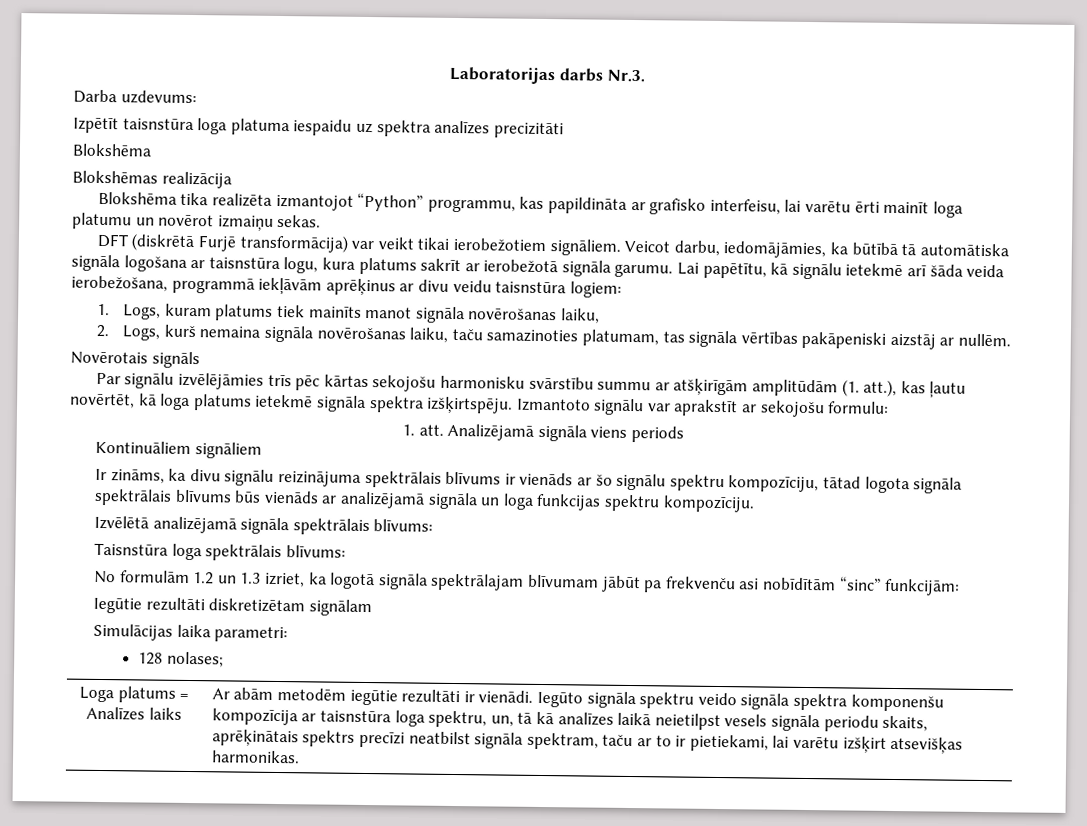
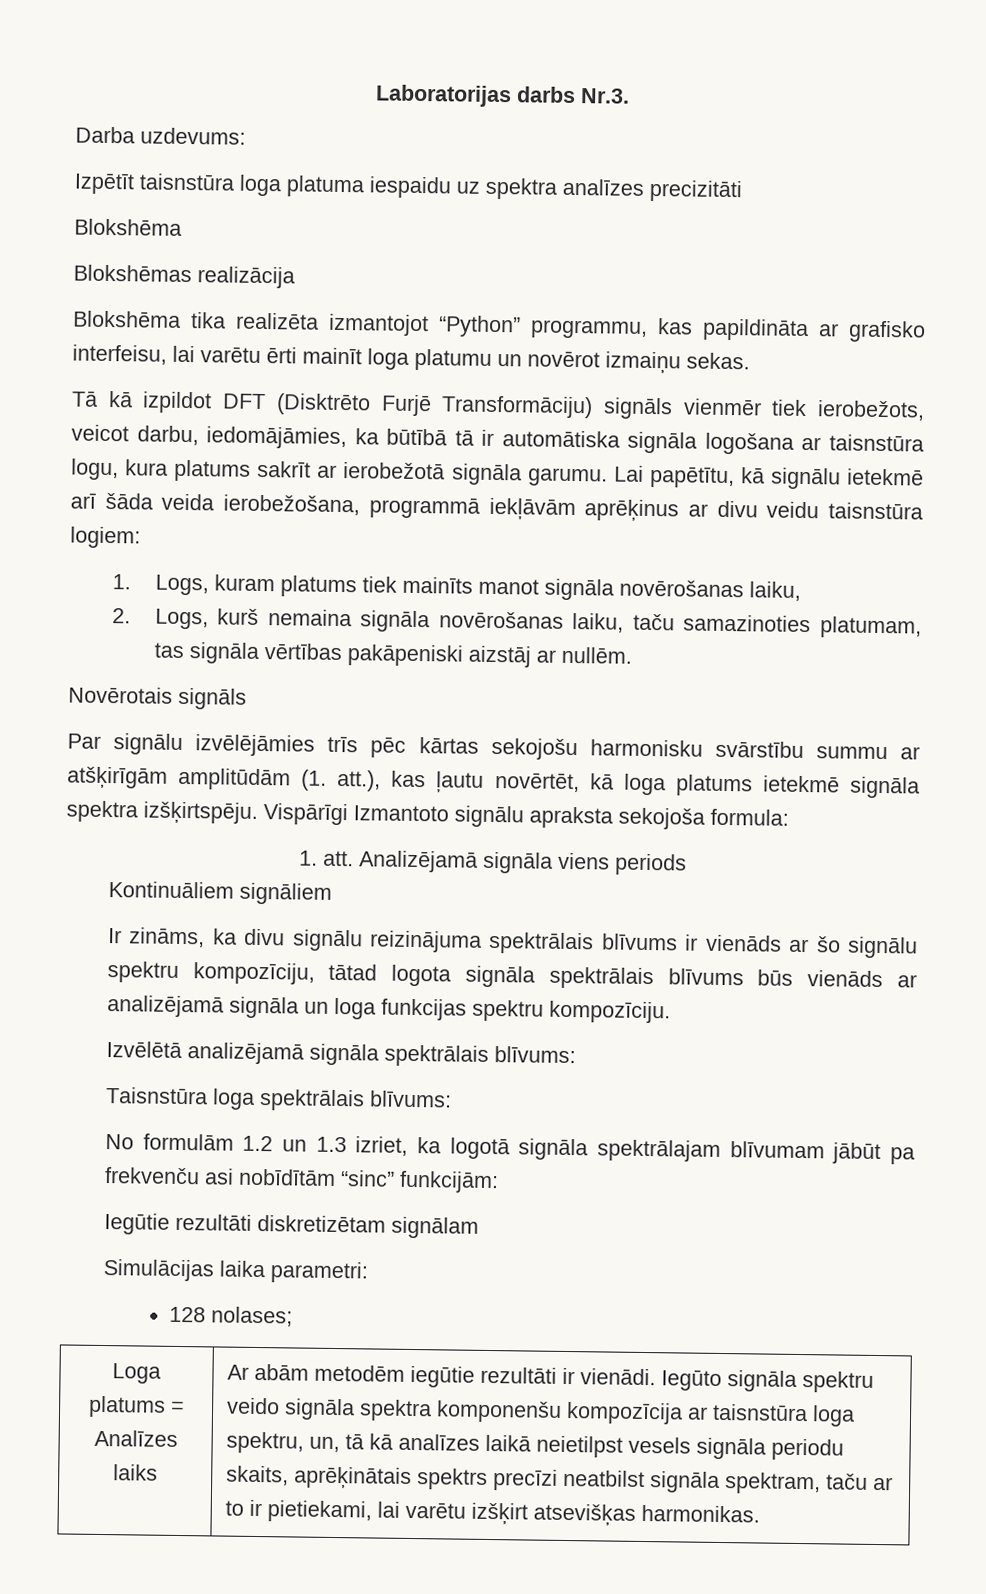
- DFT (diskrētā Furjē transformācija) var veikt tikai ierobežotiem signāliem. Veicot darbu, iedomājāmies, ka būtībā tā automātiska signāla logošana ar taisnstūra logu, kura platums sakrīt ar ierobežotā signāla garumu.
+ Tā kā izpildot DFT (Disktrēto Furjē Transformāciju) signāls vienmēr tiek ierobežots, veicot darbu, iedomājāmies, ka būtībā tā ir automātiska signāla logošana ar taisnstūra logu, kura platums sakrīt ar ierobežotā signāla garumu.
- Izmantoto signālu var aprakstīt ar sekojošu formulu:
+ Vispārīgi Izmantoto signālu apraksta sekojoša formula:

